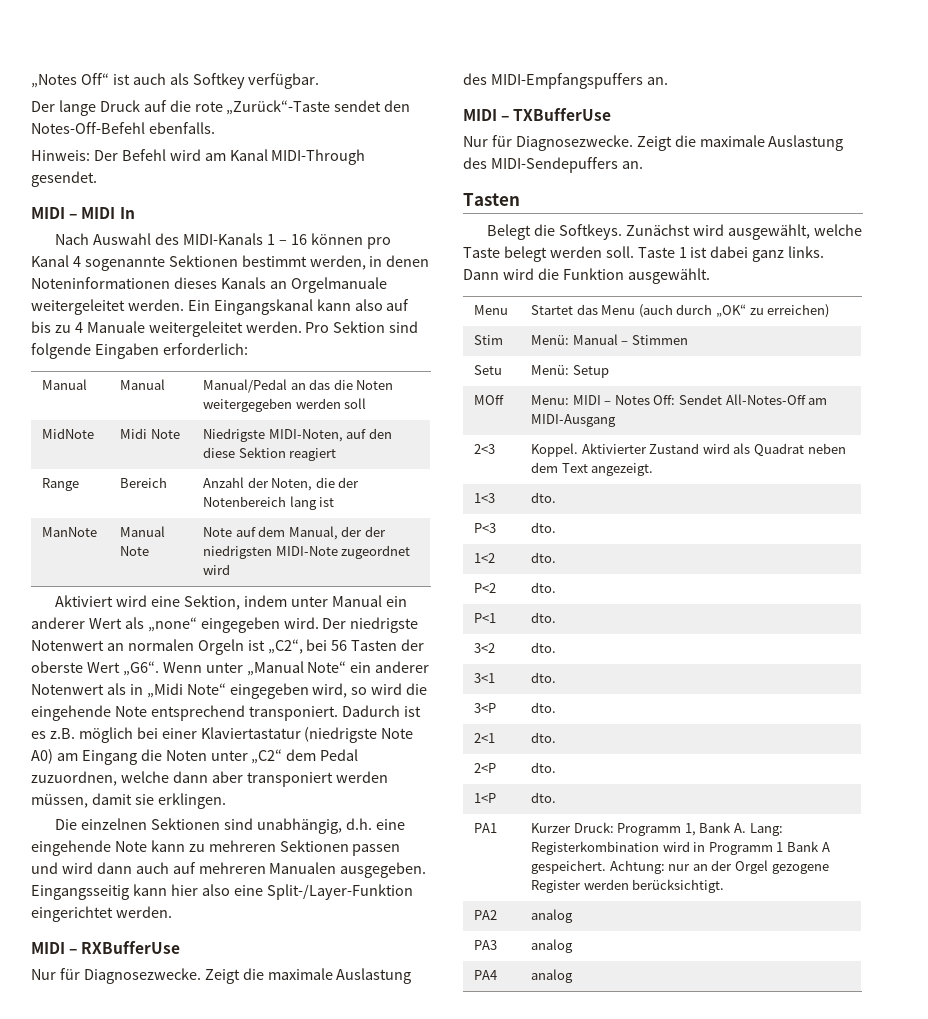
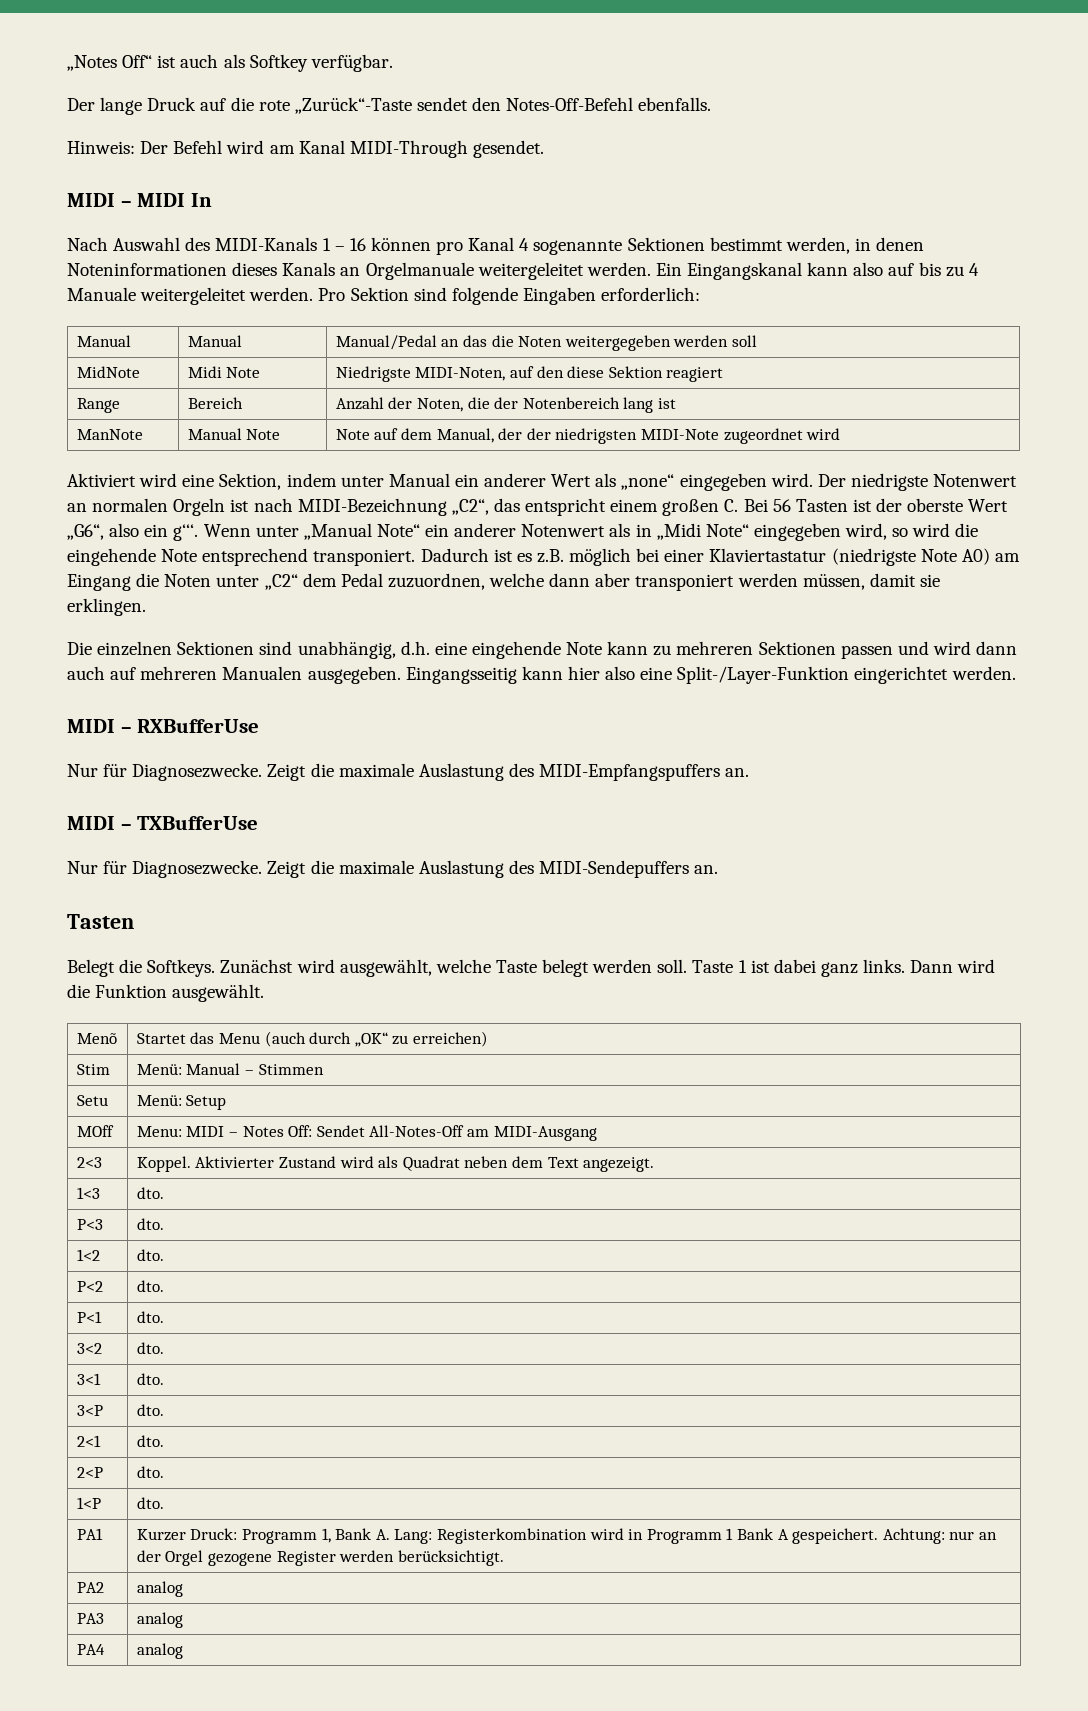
- Der niedrigste Notenwert an normalen Orgeln ist „C2“, bei 56 Tasten der oberste Wert „G6“.
+ Der niedrigste Notenwert an normalen Orgeln ist nach MIDI-Bezeichnung „C2“, das entspricht einem großen C. Bei 56 Tasten ist der oberste Wert „G6“, also ein g‘‘‘.
- Menu | Startet das Menu (auch durch „OK“ zu erreichen)
+ Menõ | Startet das Menu (auch durch „OK“ zu erreichen)

